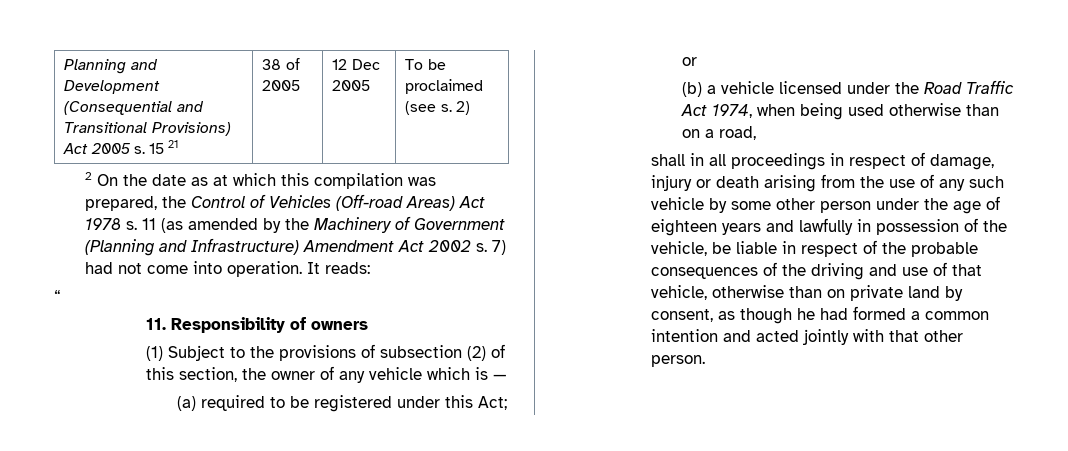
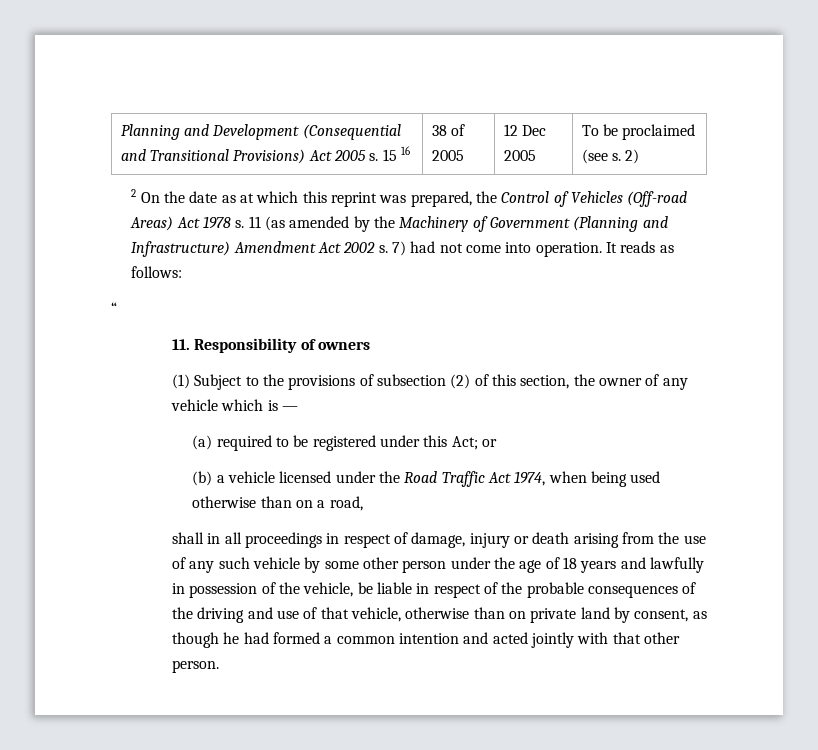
- Planning and Development (Consequential and Transitional Provisions) Act 2005 s. 15 21 | 38 of 2005 | 12 Dec 2005 | To be proclaimed (see s. 2)
+ Planning and Development (Consequential and Transitional Provisions) Act 2005 s. 15 16 | 38 of 2005 | 12 Dec 2005 | To be proclaimed (see s. 2)
- 2 On the date as at which this compilation was prepared, the Control of Vehicles (Off-road Areas) Act 1978 s.
+ 2 On the date as at which this reprint was prepared, the Control of Vehicles (Off-road Areas) Act 1978 s.
- It reads:
+ It reads as follows:
- shall in all proceedings in respect of damage, injury or death arising from the use of any such vehicle by some other person under the age of eighteen years and lawfully in possession of the vehicle, be liable in respect of the probable consequences of the driving and use of that vehicle, otherwise than on private land by consent, as though he had formed a common intention and acted jointly with that other person.
+ shall in all proceedings in respect of damage, injury or death arising from the use of any such vehicle by some other person under the age of 18 years and lawfully in possession of the vehicle, be liable in respect of the probable consequences of the driving and use of that vehicle, otherwise than on private land by consent, as though he had formed a common intention and acted jointly with that other person.

